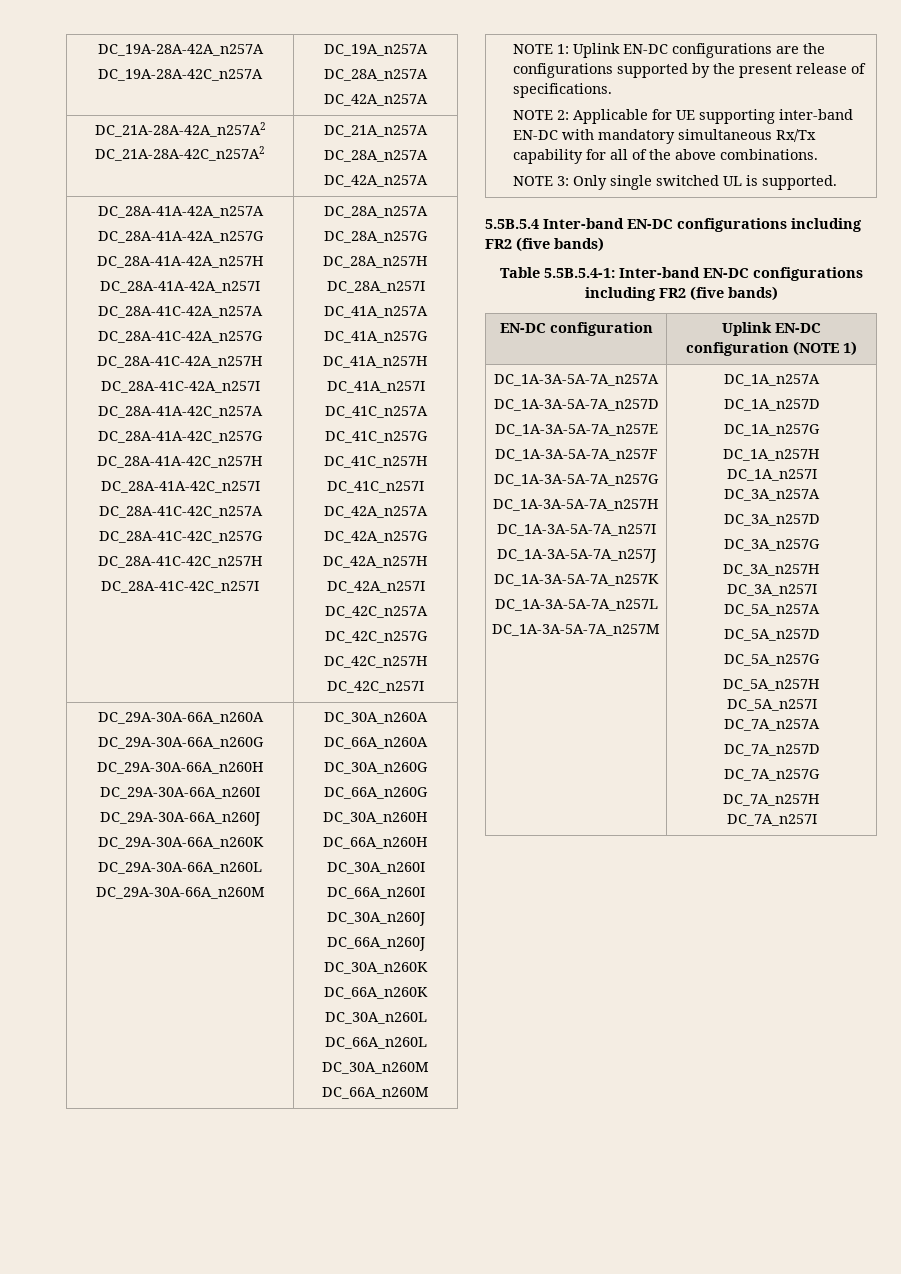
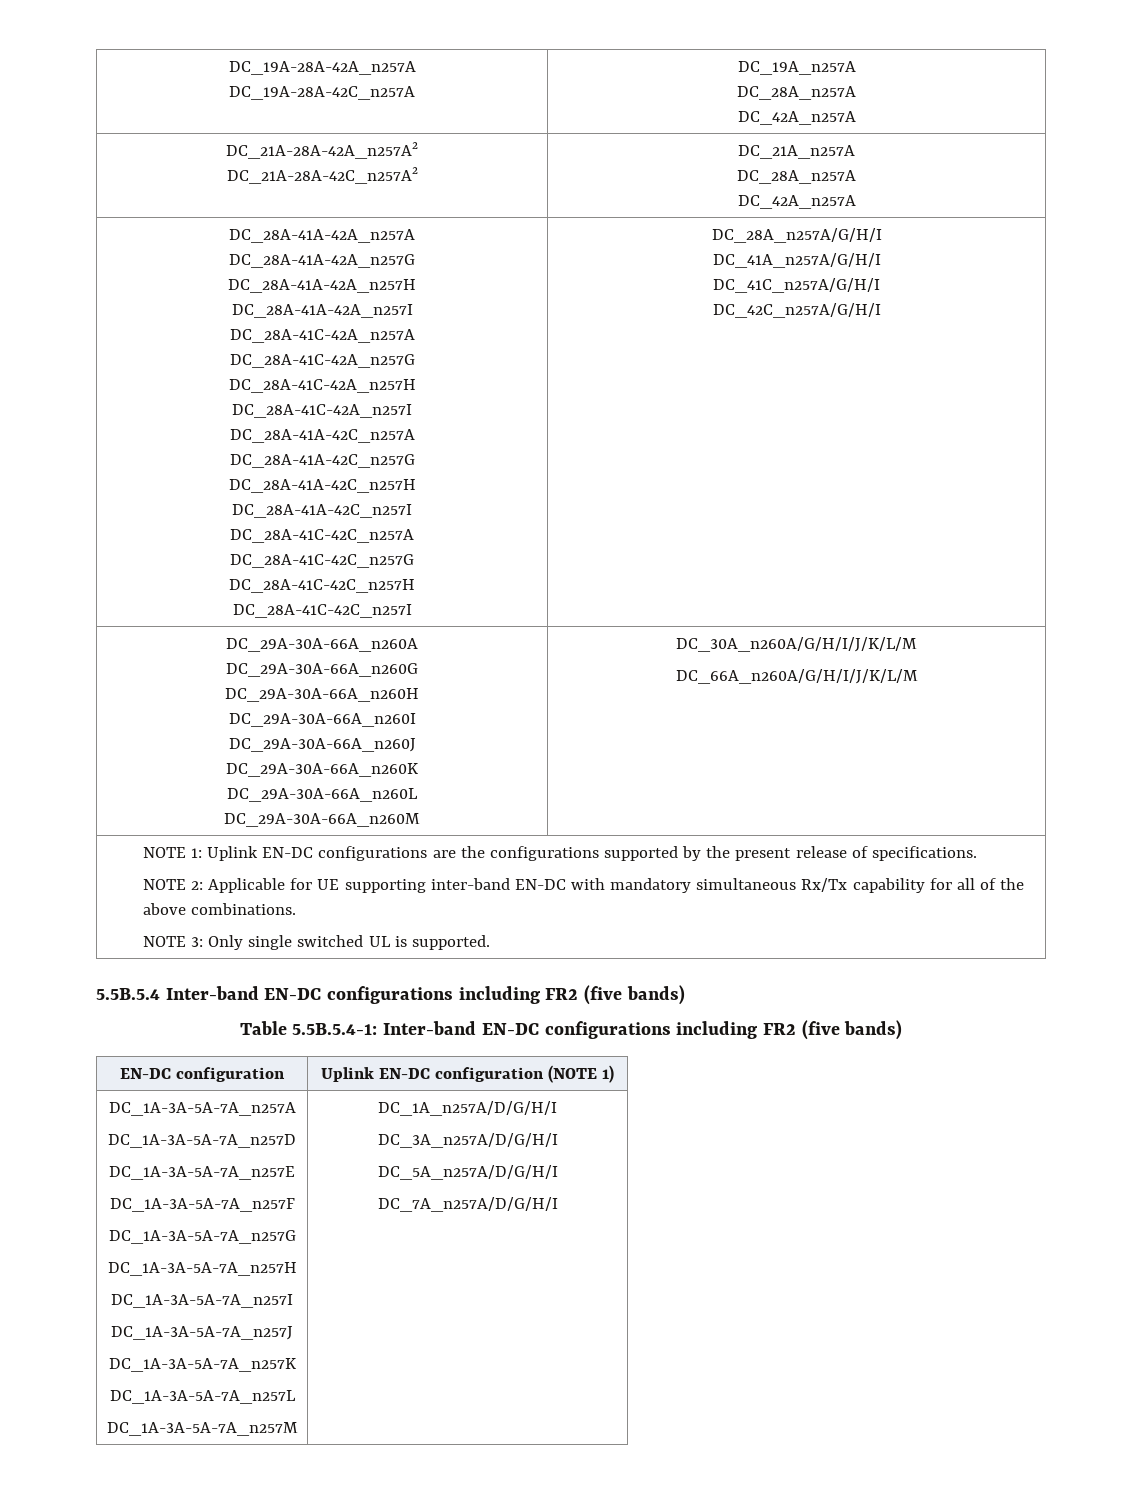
  DC_28A-41A-42A_n257A
  DC_28A-41A-42A_n257G
  DC_28A-41A-42A_n257H
  DC_28A-41A-42A_n257I
  DC_28A-41C-42A_n257A
  DC_28A-41C-42A_n257G
  DC_28A-41C-42A_n257H
  DC_28A-41C-42A_n257I
  DC_28A-41A-42C_n257A
  DC_28A-41A-42C_n257G
  DC_28A-41A-42C_n257H
  DC_28A-41A-42C_n257I
  DC_28A-41C-42C_n257A
  DC_28A-41C-42C_n257G
  DC_28A-41C-42C_n257H
- DC_28A-41C-42C_n257I | DC_28A_n257A
- DC_28A_n257G
- DC_28A_n257H
- DC_28A_n257I
- DC_41A_n257A
- DC_41A_n257G
- DC_41A_n257H
- DC_41A_n257I
- DC_41C_n257A
- DC_41C_n257G
- DC_41C_n257H
- DC_41C_n257I
- DC_42A_n257A
- DC_42A_n257G
- DC_42A_n257H
- DC_42A_n257I
- DC_42C_n257A
- DC_42C_n257G
- DC_42C_n257H
- DC_42C_n257I
+ DC_28A-41C-42C_n257I | DC_28A_n257A/G/H/I
+ DC_41A_n257A/G/H/I
+ DC_41C_n257A/G/H/I
+ DC_42C_n257A/G/H/I
  DC_29A-30A-66A_n260A
  DC_29A-30A-66A_n260G
  DC_29A-30A-66A_n260H
  DC_29A-30A-66A_n260I
  DC_29A-30A-66A_n260J
  DC_29A-30A-66A_n260K
  DC_29A-30A-66A_n260L
- DC_29A-30A-66A_n260M | DC_30A_n260A
- DC_66A_n260A
- DC_30A_n260G
- DC_66A_n260G
- DC_30A_n260H
- DC_66A_n260H
- DC_30A_n260I
- DC_66A_n260I
- DC_30A_n260J
- DC_66A_n260J
- DC_30A_n260K
- DC_66A_n260K
- DC_30A_n260L
- DC_66A_n260L
- DC_30A_n260M
- DC_66A_n260M
+ DC_29A-30A-66A_n260M | DC_30A_n260A/G/H/I/J/K/L/M
+ DC_66A_n260A/G/H/I/J/K/L/M
  DC_1A-3A-5A-7A_n257A
  DC_1A-3A-5A-7A_n257D
  DC_1A-3A-5A-7A_n257E
  DC_1A-3A-5A-7A_n257F
  DC_1A-3A-5A-7A_n257G
  DC_1A-3A-5A-7A_n257H
  DC_1A-3A-5A-7A_n257I
  DC_1A-3A-5A-7A_n257J
  DC_1A-3A-5A-7A_n257K
  DC_1A-3A-5A-7A_n257L
- DC_1A-3A-5A-7A_n257M | DC_1A_n257A
- DC_1A_n257D
- DC_1A_n257G
- DC_1A_n257H
- DC_1A_n257I
- DC_3A_n257A
- DC_3A_n257D
- DC_3A_n257G
- DC_3A_n257H
- DC_3A_n257I
- DC_5A_n257A
- DC_5A_n257D
- DC_5A_n257G
- DC_5A_n257H
- DC_5A_n257I
- DC_7A_n257A
- DC_7A_n257D
- DC_7A_n257G
- DC_7A_n257H
- DC_7A_n257I
+ DC_1A-3A-5A-7A_n257M | DC_1A_n257A/D/G/H/I
+ DC_3A_n257A/D/G/H/I
+ DC_5A_n257A/D/G/H/I
+ DC_7A_n257A/D/G/H/I

